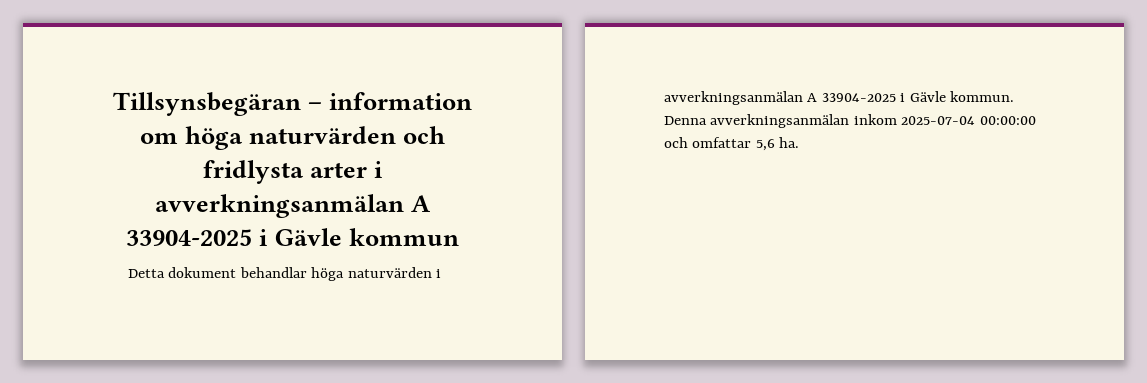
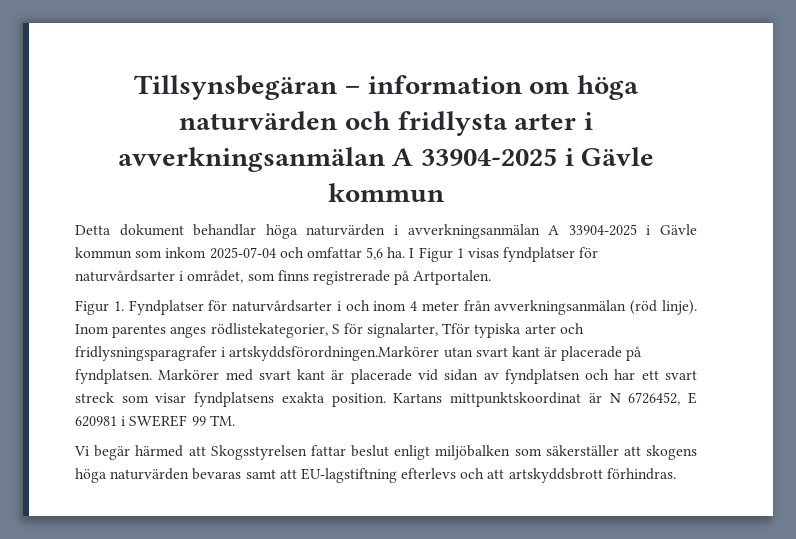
- Detta dokument behandlar höga naturvärden i avverkningsanmälan A 33904-2025 i Gävle kommun. Denna avverkningsanmälan inkom 2025-07-04 00:00:00 och omfattar 5,6 ha.
+ Detta dokument behandlar höga naturvärden i avverkningsanmälan A 33904-2025 i Gävle kommun som inkom 2025-07-04 och omfattar 5,6 ha.
+ I Figur 1 visas fyndplatser för naturvårdsarter i området, som finns registrerade på Artportalen.
+ Figur 1. Fyndplatser för naturvårdsarter i och inom 4 meter från avverkningsanmälan (röd linje). Inom parentes anges rödlistekategorier, S för signalarter, Tför typiska arter och fridlysningsparagrafer i artskyddsförordningen.Markörer utan svart kant är placerade på fyndplatsen. Markörer med svart kant är placerade vid sidan av fyndplatsen och har ett svart streck som visar fyndplatsens exakta position. Kartans mittpunktskoordinat är N 6726452, E 620981 i SWEREF 99 TM.
+ Vi begär härmed att Skogsstyrelsen fattar beslut enligt miljöbalken som säkerställer att skogens höga naturvärden bevaras samt att EU-lagstiftning efterlevs och att artskyddsbrott förhindras.

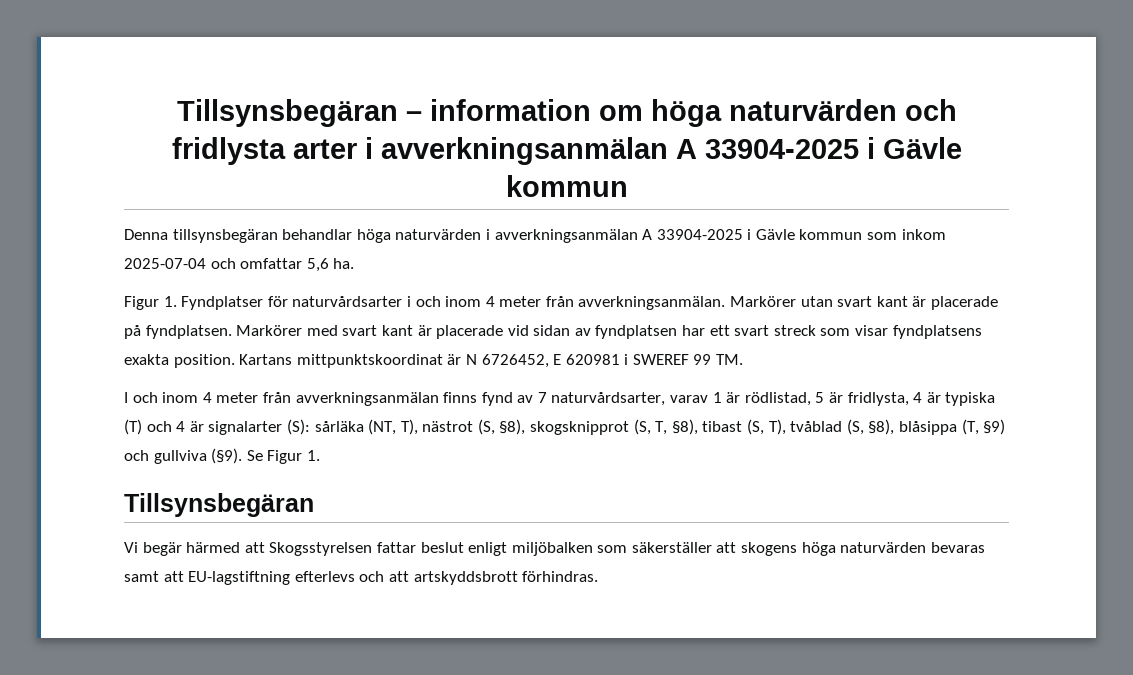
- Detta dokument behandlar höga naturvärden i avverkningsanmälan A 33904-2025 i Gävle kommun som inkom 2025-07-04 och omfattar 5,6 ha. I Figur 1 visas fyndplatser för naturvårdsarter i området, som finns registrerade på Artportalen.
+ Denna tillsynsbegäran behandlar höga naturvärden i avverkningsanmälan A 33904-2025 i Gävle kommun som inkom 2025-07-04 och omfattar 5,6 ha.
- Figur 1. Fyndplatser för naturvårdsarter i och inom 4 meter från avverkningsanmälan (röd linje). Inom parentes anges rödlistekategorier, S för signalarter, Tför typiska arter och fridlysningsparagrafer i artskyddsförordningen.Markörer utan svart kant är placerade på fyndplatsen.
+ Figur 1. Fyndplatser för naturvårdsarter i och inom 4 meter från avverkningsanmälan. Markörer utan svart kant är placerade på fyndplatsen.
- Markörer med svart kant är placerade vid sidan av fyndplatsen och har ett svart streck som visar fyndplatsens exakta position.
+ Markörer med svart kant är placerade vid sidan av fyndplatsen har ett svart streck som visar fyndplatsens exakta position.
+ I och inom 4 meter från avverkningsanmälan finns fynd av 7 naturvårdsarter, varav 1 är rödlistad, 5 är fridlysta, 4 är typiska (T) och 4 är signalarter (S): sårläka (NT, T), nästrot (S, §8), skogsknipprot (S, T, §8), tibast (S, T), tvåblad (S, §8), blåsippa (T, §9) och gullviva (§9). Se Figur 1.
+ Tillsynsbegäran

